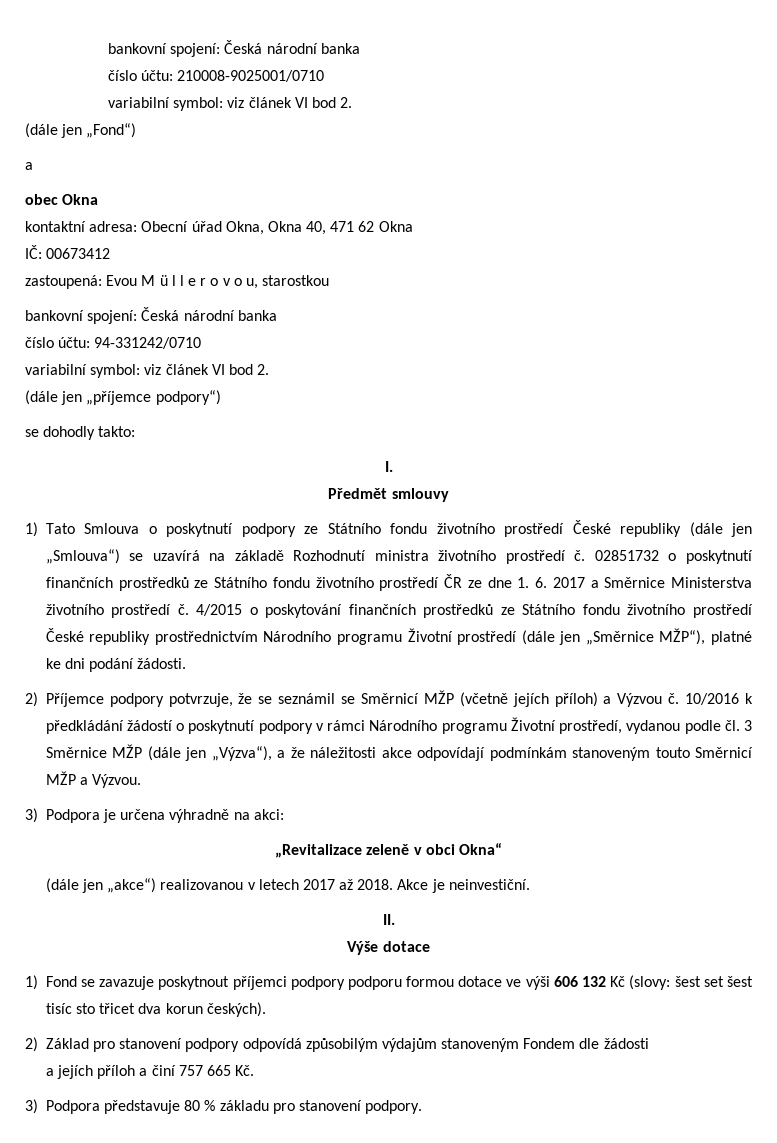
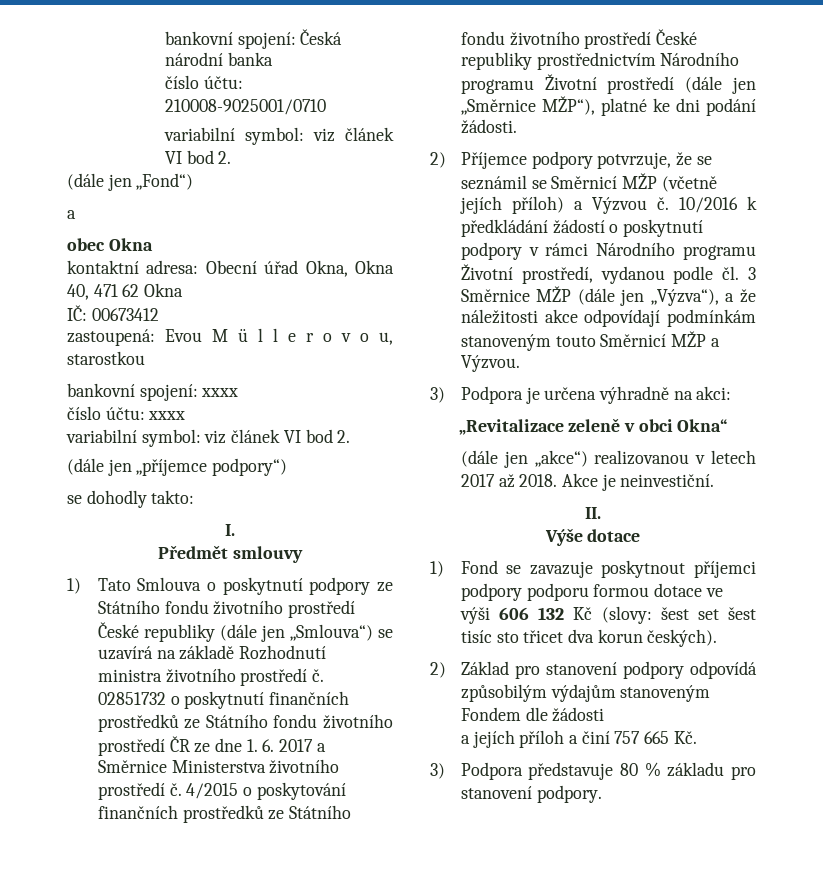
  zastoupená: Evou M ü l l e r o v o u, starostkou
- bankovní spojení: Česká národní banka
- číslo účtu: 94-331242/0710
+ bankovní spojení: xxxx
+ číslo účtu: xxxx

